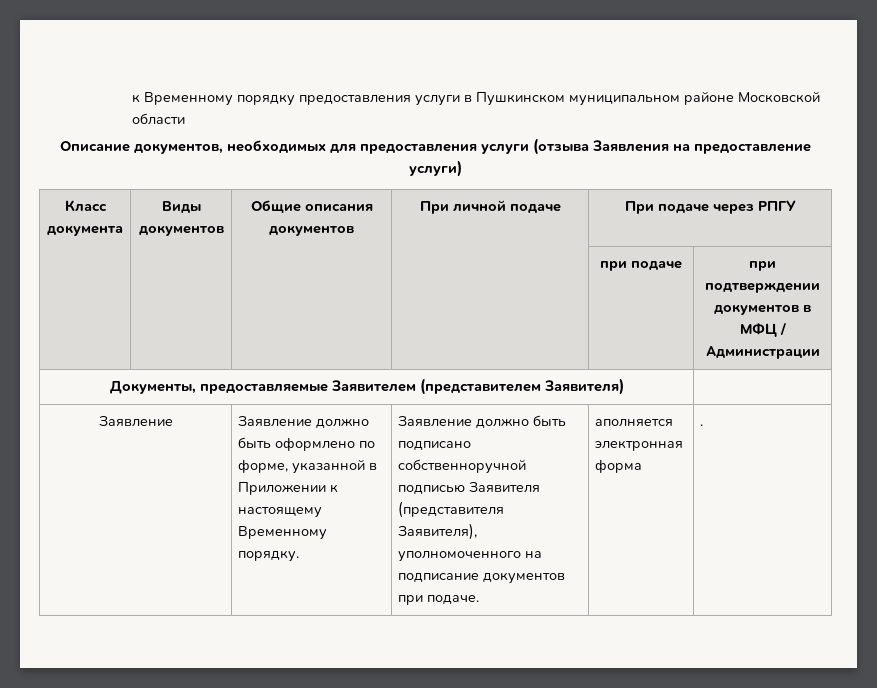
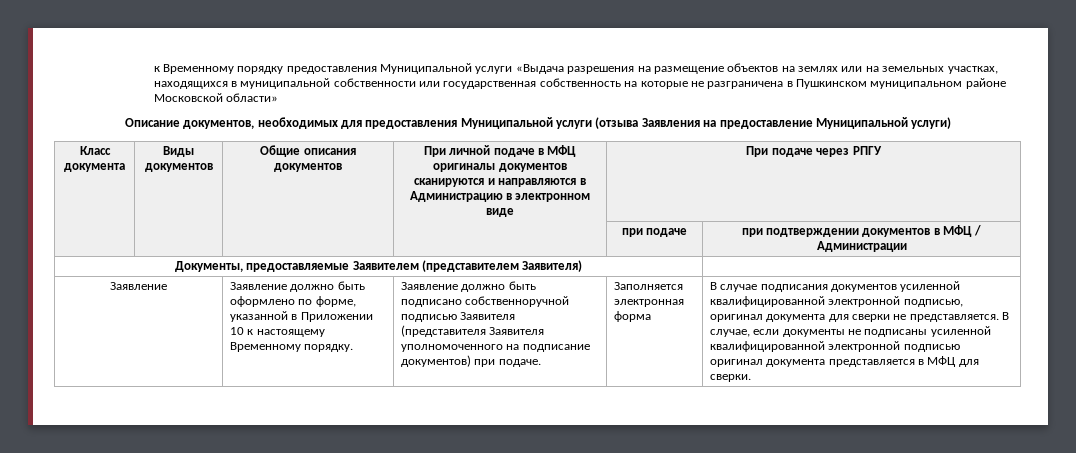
- к Временному порядку предоставления услуги в Пушкинском муниципальном районе Московской области
+ к Временному порядку предоставления Муниципальной услуги «Выдача разрешения на размещение объектов на землях или на земельных участках, находящихся в муниципальной собственности или государственная собственность на которые не разграничена в Пушкинском муниципальном районе Московской области»
- Описание документов, необходимых для предоставления услуги (отзыва Заявления на предоставление услуги)
+ Описание документов, необходимых для предоставления Муниципальной услуги (отзыва Заявления на предоставление Муниципальной услуги)
- Класс документа | Виды документов | Общие описания документов | При личной подаче | При подаче через РПГУ
+ Класс документа | Виды документов | Общие описания документов | При личной подаче в МФЦ оригиналы документов сканируются и направляются в Администрацию в электронном виде | При подаче через РПГУ
- Заявление должно быть оформлено по форме, указанной в Приложении к настоящему Временному порядку.
+ Заявление должно быть оформлено по форме, указанной в Приложении 10 к настоящему Временному порядку.
- Заявление должно быть подписано собственноручной подписью Заявителя (представителя Заявителя), уполномоченного на подписание документов при подаче.
+ Заявление должно быть подписано собственноручной подписью Заявителя (представителя Заявителя уполномоченного на подписание документов) при подаче.
- аполняется электронная форма
+ Заполняется электронная форма
- .
+ В случае подписания документов усиленной квалифицированной электронной подписью, оригинал документа для сверки не представляется. В случае, если документы не подписаны усиленной квалифицированной электронной подписью оригинал документа представляется в МФЦ для сверки.

